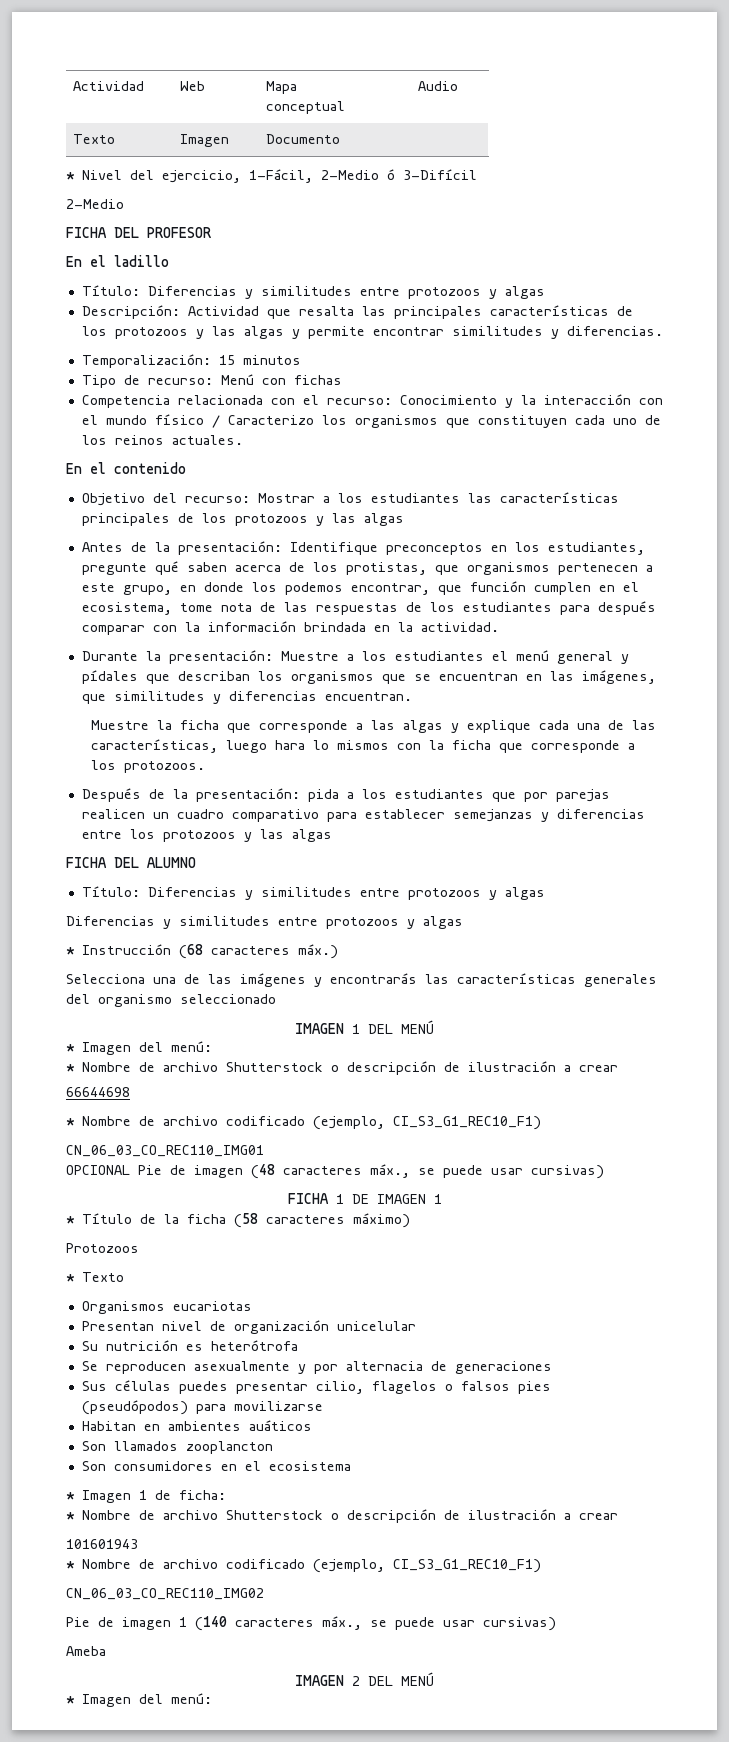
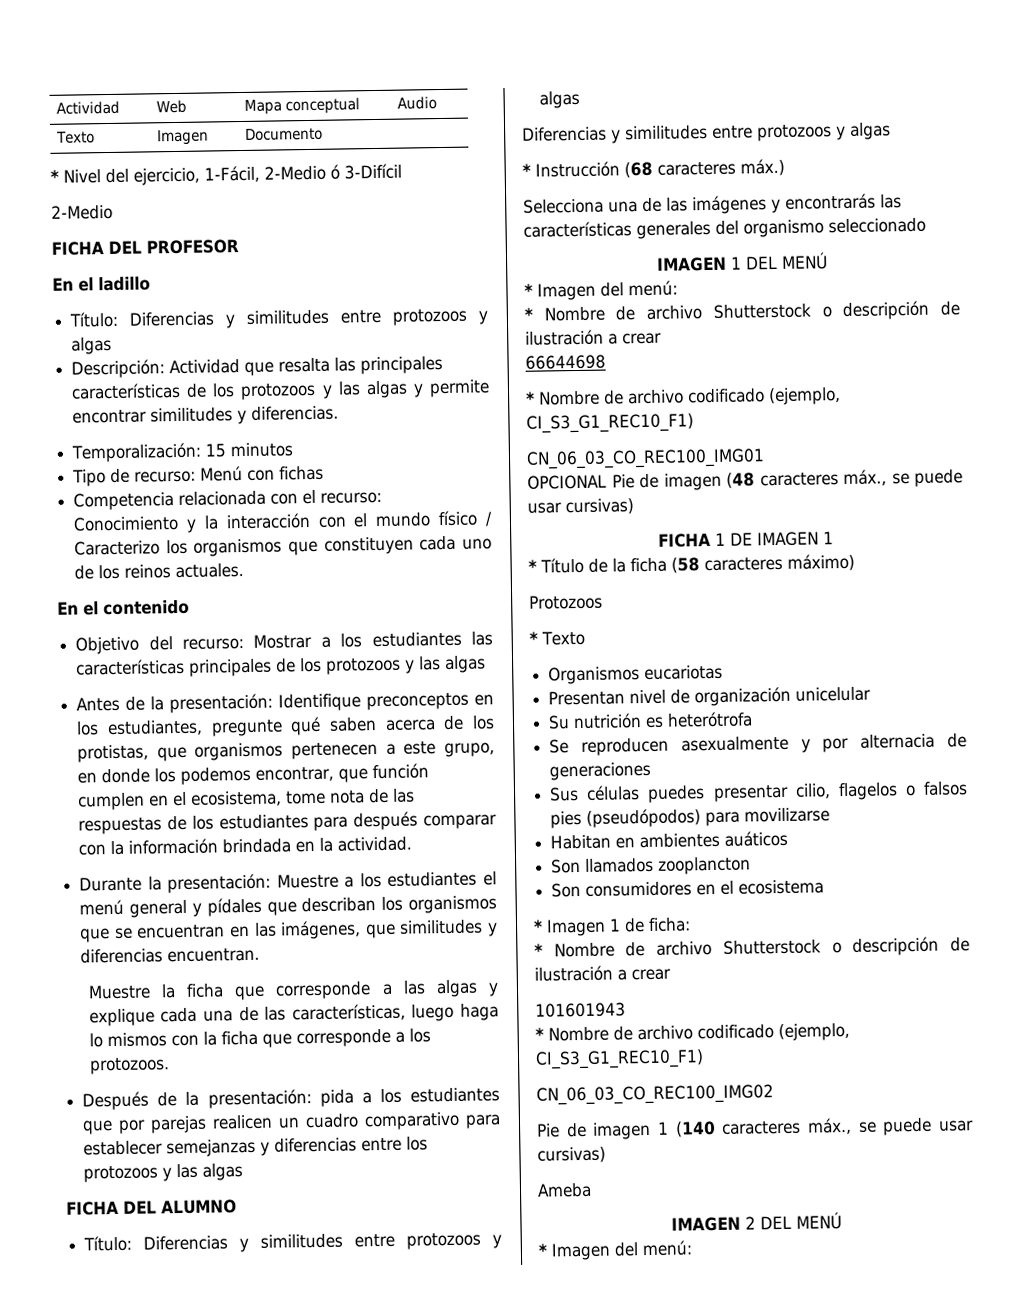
- Muestre la ficha que corresponde a las algas y explique cada una de las características, luego hara lo mismos con la ficha que corresponde a los protozoos.
+ Muestre la ficha que corresponde a las algas y explique cada una de las características, luego haga lo mismos con la ficha que corresponde a los protozoos.
- CN_06_03_CO_REC110_IMG01
+ CN_06_03_CO_REC100_IMG01
- CN_06_03_CO_REC110_IMG02
+ CN_06_03_CO_REC100_IMG02

